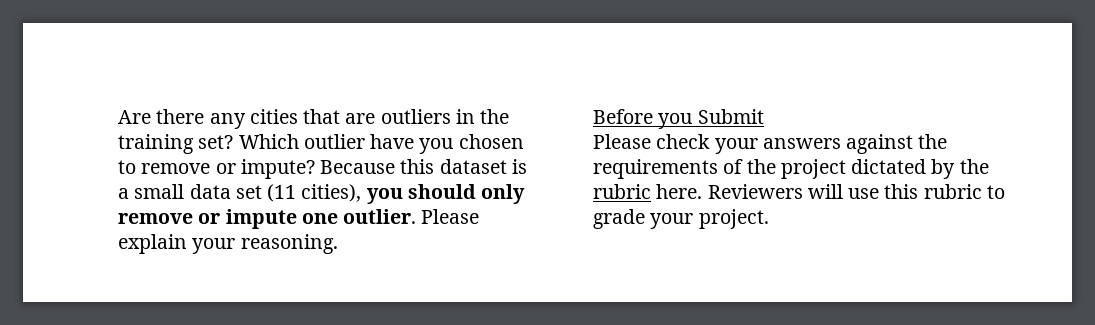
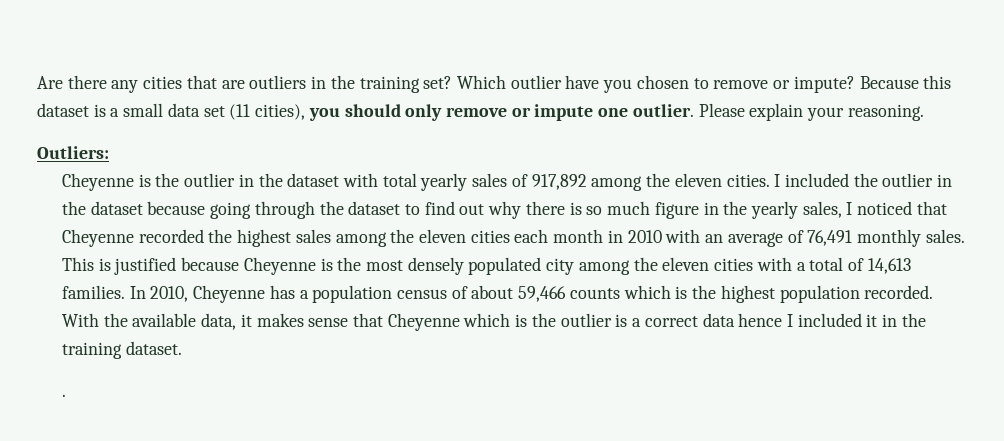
- Before you Submit
- Please check your answers against the requirements of the project dictated by the rubric here. Reviewers will use this rubric to grade your project.
+ Outliers:
+ Cheyenne is the outlier in the dataset with total yearly sales of 917,892 among the eleven cities. I included the outlier in the dataset because going through the dataset to find out why there is so much figure in the yearly sales, I noticed that Cheyenne recorded the highest sales among the eleven cities each month in 2010 with an average of 76,491 monthly sales. This is justified because Cheyenne is the most densely populated city among the eleven cities with a total of 14,613 families. In 2010, Cheyenne has a population census of about 59,466 counts which is the highest population recorded. With the available data, it makes sense that Cheyenne which is the outlier is a correct data hence I included it in the training dataset.
+ .

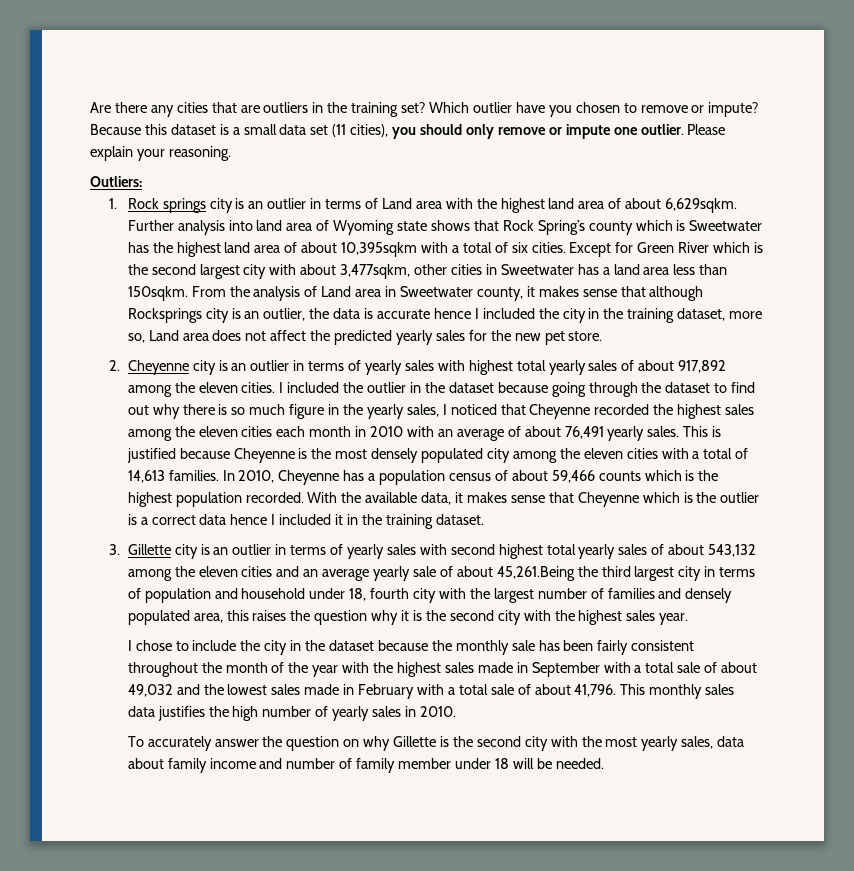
- Cheyenne is the outlier in the dataset with total yearly sales of 917,892 among the eleven cities.
+ 1. Rock springs city is an outlier in terms of Land area with the highest land area of about 6,629sqkm. Further analysis into land area of Wyoming state shows that Rock Spring’s county which is Sweetwater has the highest land area of about 10,395sqkm with a total of six cities. Except for Green River which is the second largest city with about 3,477sqkm, other cities in Sweetwater has a land area less than 150sqkm. From the analysis of Land area in Sweetwater county, it makes sense that although Rocksprings city is an outlier, the data is accurate hence I included the city in the training dataset, more so, Land area does not affect the predicted yearly sales for the new pet store.
+ 2. Cheyenne city is an outlier in terms of yearly sales with highest total yearly sales of about 917,892 among the eleven cities.
- I included the outlier in the dataset because going through the dataset to find out why there is so much figure in the yearly sales, I noticed that Cheyenne recorded the highest sales among the eleven cities each month in 2010 with an average of 76,491 monthly sales.
+ I included the outlier in the dataset because going through the dataset to find out why there is so much figure in the yearly sales, I noticed that Cheyenne recorded the highest sales among the eleven cities each month in 2010 with an average of about 76,491 yearly sales.
- .
+ 3. Gillette city is an outlier in terms of yearly sales with second highest total yearly sales of about 543,132 among the eleven cities and an average yearly sale of about 45,261.Being the third largest city in terms of population and household under 18, fourth city with the largest number of families and densely populated area, this raises the question why it is the second city with the highest sales year.
+ I chose to include the city in the dataset because the monthly sale has been fairly consistent throughout the month of the year with the highest sales made in September with a total sale of about 49,032 and the lowest sales made in February with a total sale of about 41,796. This monthly sales data justifies the high number of yearly sales in 2010.
+ To accurately answer the question on why Gillette is the second city with the most yearly sales, data about family income and number of family member under 18 will be needed.

